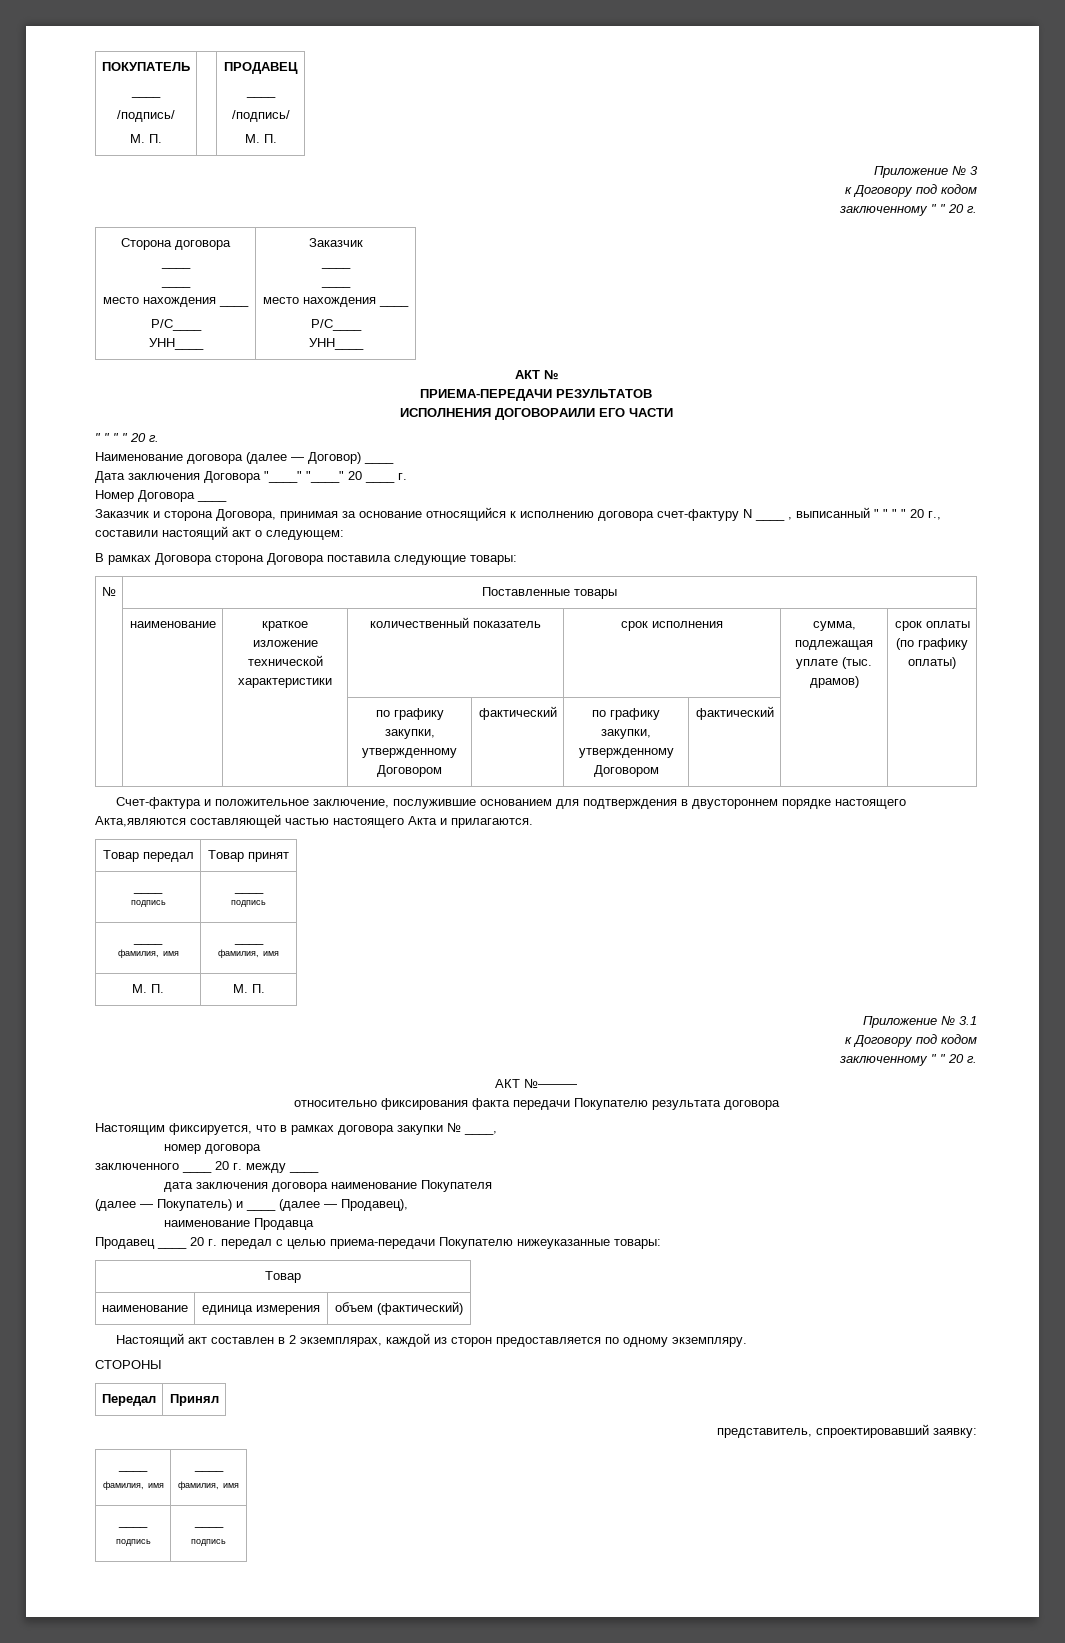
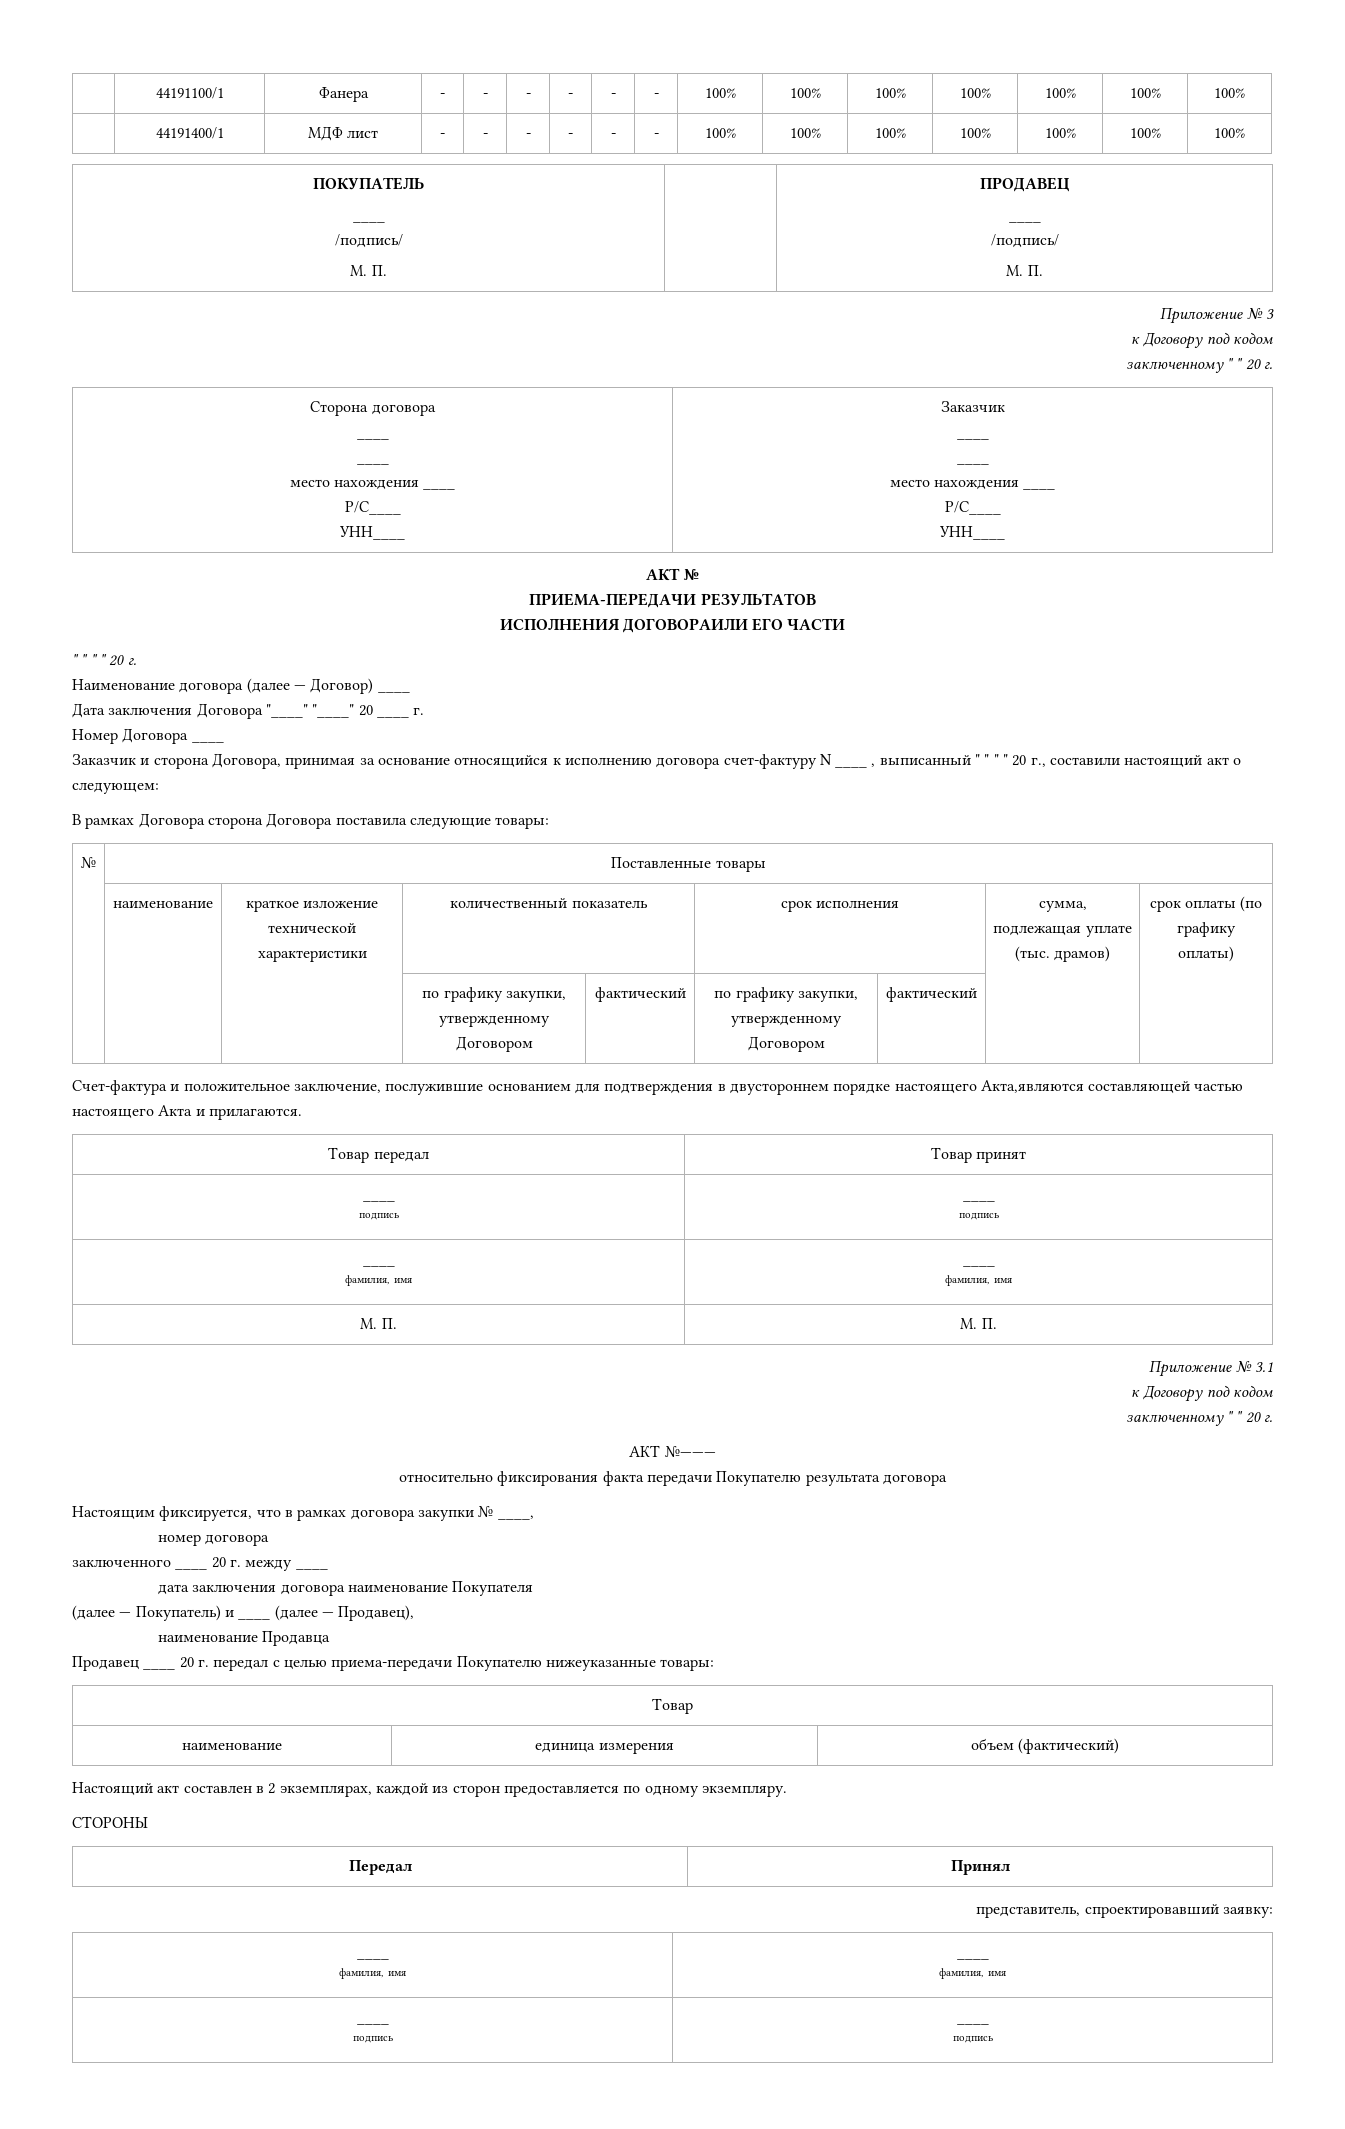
+ | 44191100/1 | Фанера | - | - | - | - | - | - | 100% | 100% | 100% | 100% | 100% | 100% | 100%
+ | 44191400/1 | МДФ лист | - | - | - | - | - | - | 100% | 100% | 100% | 100% | 100% | 100% | 100%

